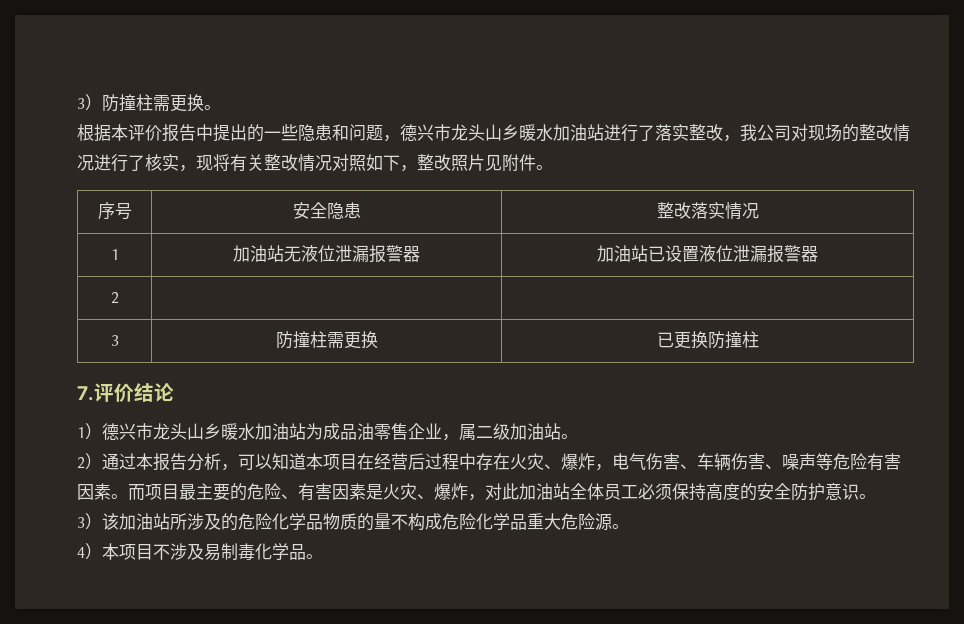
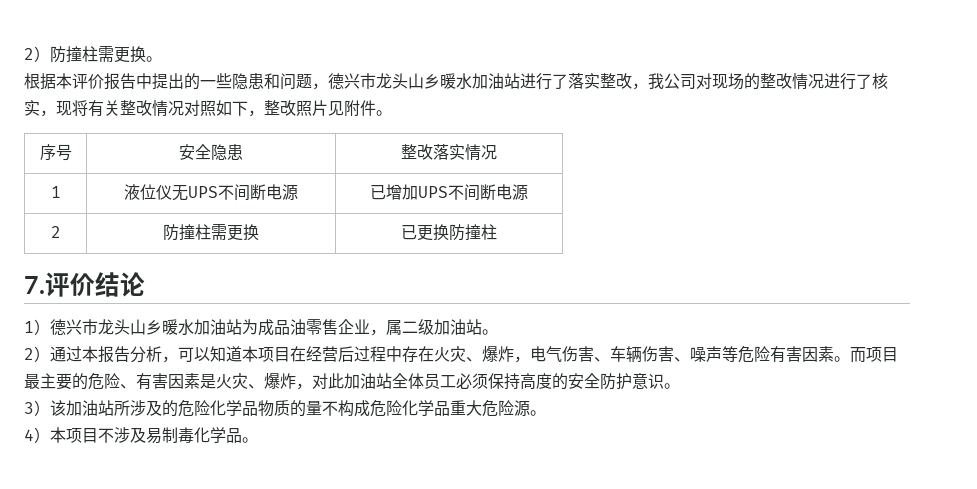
- 3）防撞柱需更换。
+ 2）防撞柱需更换。
- 1 | 加油站无液位泄漏报警器 | 加油站已设置液位泄漏报警器
+ 1 | 液位仪无UPS不间断电源 | 已增加UPS不间断电源
- 2 | |
- 3 | 防撞柱需更换 | 已更换防撞柱
+ 2 | 防撞柱需更换 | 已更换防撞柱

